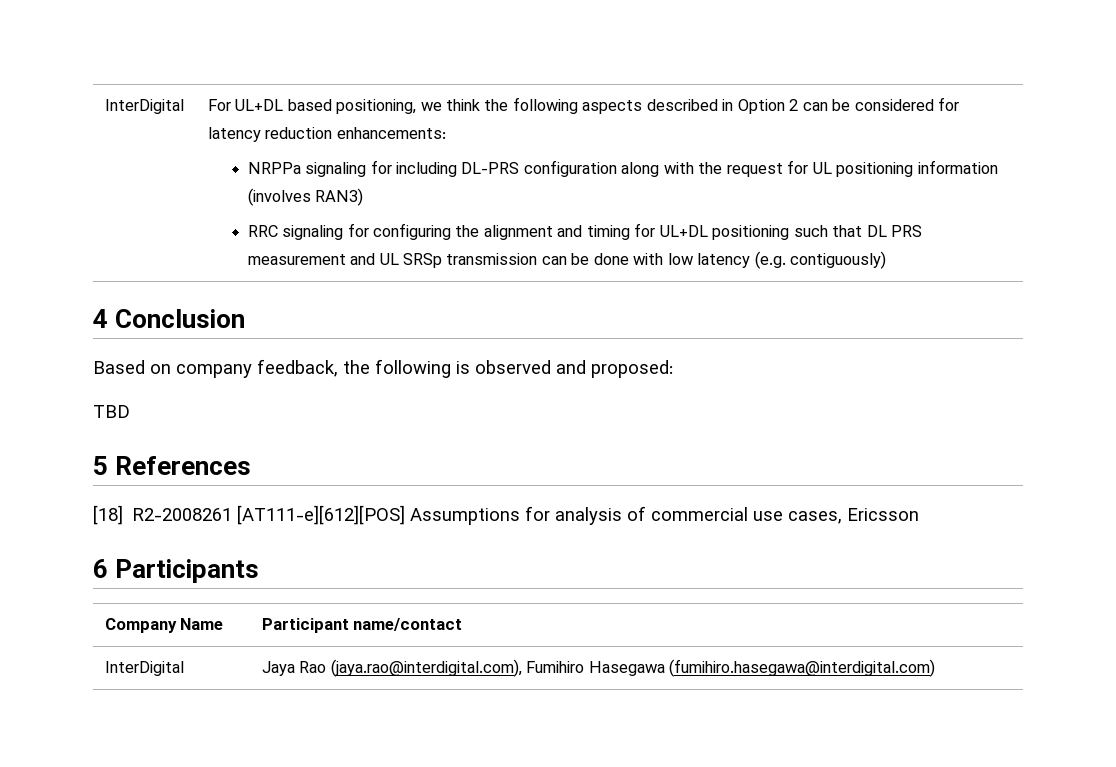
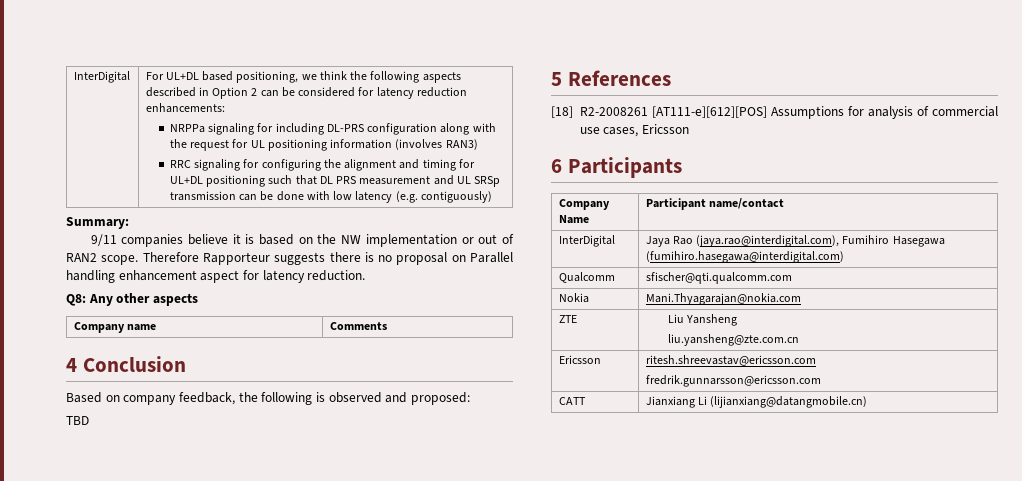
+ Summary:
+ 9/11 companies believe it is based on the NW implementation or out of RAN2 scope. Therefore Rapporteur suggests there is no proposal on Parallel handling enhancement aspect for latency reduction.
+ Q8: Any other aspects
+ Company name | Comments
+ Qualcomm | sfischer@qti.qualcomm.com
+ Nokia | Mani.Thyagarajan@nokia.com
+ ZTE | Liu Yansheng
+ liu.yansheng@zte.com.cn
+ Ericsson | ritesh.shreevastav@ericsson.com
+ fredrik.gunnarsson@ericsson.com
+ CATT | Jianxiang Li (lijianxiang@datangmobile.cn)

